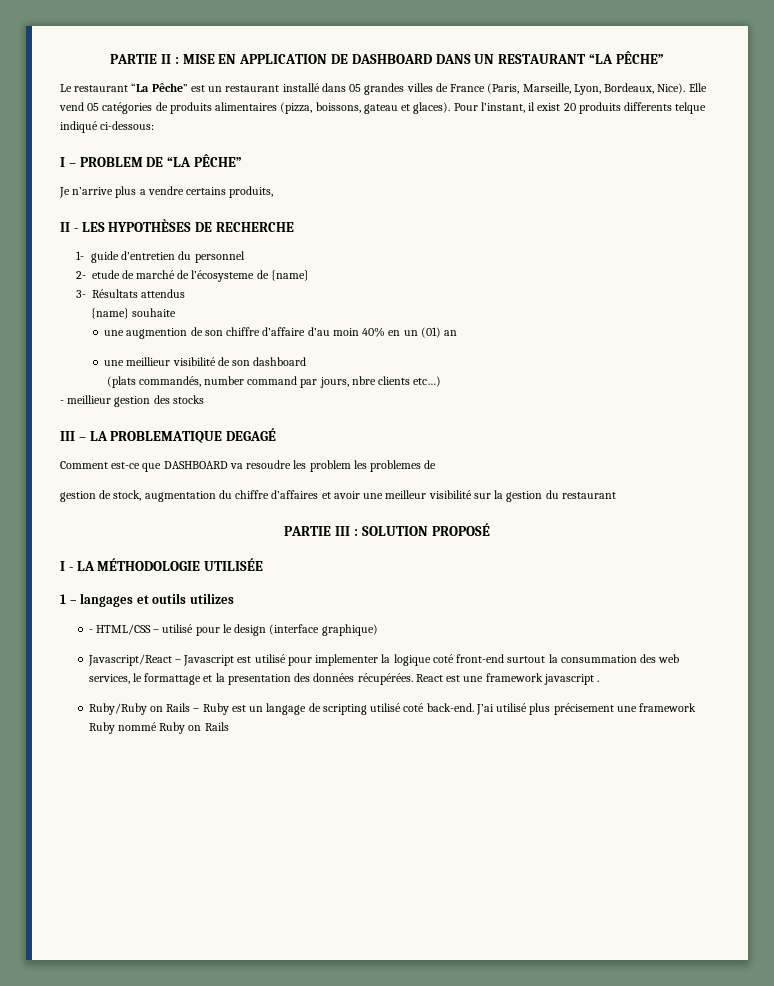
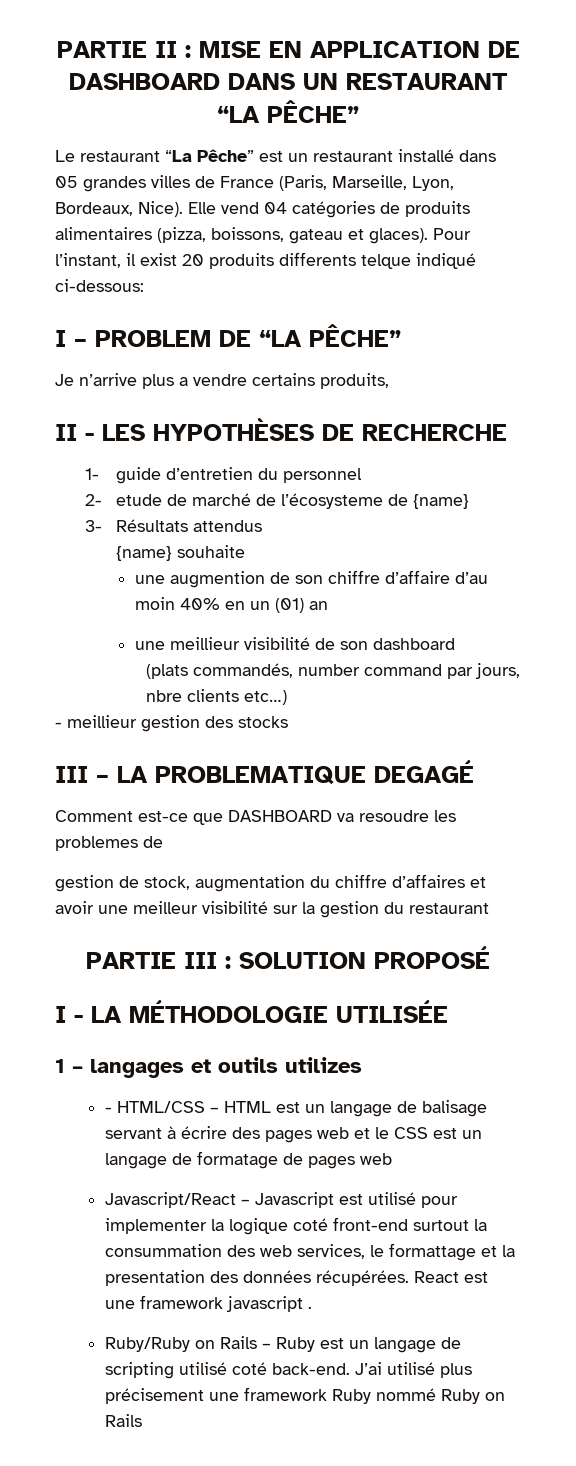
- Elle vend 05 catégories de produits alimentaires (pizza, boissons, gateau et glaces).
+ Elle vend 04 catégories de produits alimentaires (pizza, boissons, gateau et glaces).
- Comment est-ce que DASHBOARD va resoudre les problem les problemes de
+ Comment est-ce que DASHBOARD va resoudre les problemes de
- - HTML/CSS – utilisé pour le design (interface graphique)
+ - HTML/CSS – HTML est un langage de balisage servant à écrire des pages web et le CSS est un langage de formatage de pages web

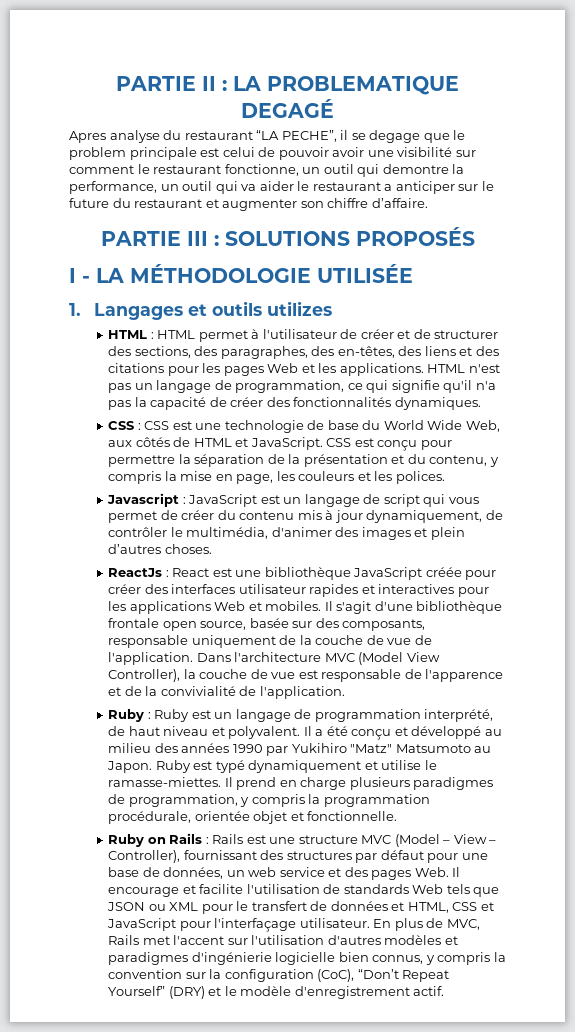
- PARTIE II : MISE EN APPLICATION DE DASHBOARD DANS UN RESTAURANT “LA PÊCHE”
- Le restaurant “La Pêche” est un restaurant installé dans 05 grandes villes de France (Paris, Marseille, Lyon, Bordeaux, Nice). Elle vend 04 catégories de produits alimentaires (pizza, boissons, gateau et glaces). Pour l’instant, il exist 20 produits differents telque indiqué ci-dessous:
- I – PROBLEM DE “LA PÊCHE”
- Je n’arrive plus a vendre certains produits,
- II - LES HYPOTHÈSES DE RECHERCHE
- 1- guide d’entretien du personnel
- 2- etude de marché de l’écosysteme de {name}
- 3- Résultats attendus
- {name} souhaite
- une augmention de son chiffre d’affaire d’au moin 40% en un (01) an
- une meillieur visibilité de son dashboard
- (plats commandés, number command par jours, nbre clients etc…)
- - meillieur gestion des stocks
- III – LA PROBLEMATIQUE DEGAGÉ
- Comment est-ce que DASHBOARD va resoudre les problemes de
- gestion de stock, augmentation du chiffre d’affaires et avoir une meilleur visibilité sur la gestion du restaurant
+ PARTIE II : LA PROBLEMATIQUE DEGAGÉ
+ Apres analyse du restaurant “LA PECHE”, il se degage que le problem principale est celui de pouvoir avoir une visibilité sur comment le restaurant fonctionne, un outil qui demontre la performance, un outil qui va aider le restaurant a anticiper sur le future du restaurant et augmenter son chiffre d’affaire.
- PARTIE III : SOLUTION PROPOSÉ
+ PARTIE III : SOLUTIONS PROPOSÉS
- 1 – langages et outils utilizes
+ 1. Langages et outils utilizes
- - HTML/CSS – HTML est un langage de balisage servant à écrire des pages web et le CSS est un langage de formatage de pages web
- Javascript/React – Javascript est utilisé pour implementer la logique coté front-end surtout la consummation des web services, le formattage et la presentation des données récupérées. React est une framework javascript .
- Ruby/Ruby on Rails – Ruby est un langage de scripting utilisé coté back-end. J’ai utilisé plus précisement une framework Ruby nommé Ruby on Rails
+ HTML : HTML permet à l'utilisateur de créer et de structurer des sections, des paragraphes, des en-têtes, des liens et des citations pour les pages Web et les applications. HTML n'est pas un langage de programmation, ce qui signifie qu'il n'a pas la capacité de créer des fonctionnalités dynamiques.
+ CSS : CSS est une technologie de base du World Wide Web, aux côtés de HTML et JavaScript. CSS est conçu pour permettre la séparation de la présentation et du contenu, y compris la mise en page, les couleurs et les polices.
+ Javascript : JavaScript est un langage de script qui vous permet de créer du contenu mis à jour dynamiquement, de contrôler le multimédia, d'animer des images et plein d’autres choses.
+ ReactJs : React est une bibliothèque JavaScript créée pour créer des interfaces utilisateur rapides et interactives pour les applications Web et mobiles. Il s'agit d'une bibliothèque frontale open source, basée sur des composants, responsable uniquement de la couche de vue de l'application. Dans l'architecture MVC (Model View Controller), la couche de vue est responsable de l'apparence et de la convivialité de l'application.
+ Ruby : Ruby est un langage de programmation interprété, de haut niveau et polyvalent. Il a été conçu et développé au milieu des années 1990 par Yukihiro "Matz" Matsumoto au Japon. Ruby est typé dynamiquement et utilise le ramasse-miettes. Il prend en charge plusieurs paradigmes de programmation, y compris la programmation procédurale, orientée objet et fonctionnelle.
+ Ruby on Rails : Rails est une structure MVC (Model – View – Controller), fournissant des structures par défaut pour une base de données, un web service et des pages Web. Il encourage et facilite l'utilisation de standards Web tels que JSON ou XML pour le transfert de données et HTML, CSS et JavaScript pour l'interfaçage utilisateur. En plus de MVC, Rails met l'accent sur l'utilisation d'autres modèles et paradigmes d'ingénierie logicielle bien connus, y compris la convention sur la configuration (CoC), “Don’t Repeat Yourself” (DRY) et le modèle d'enregistrement actif.

